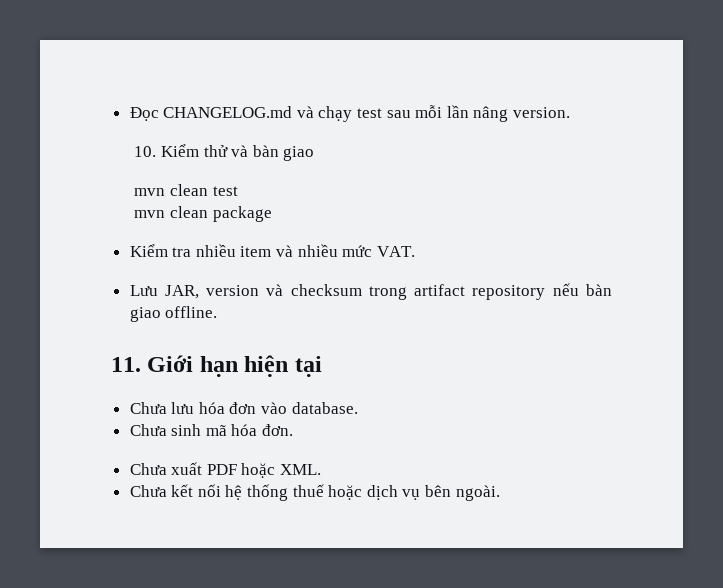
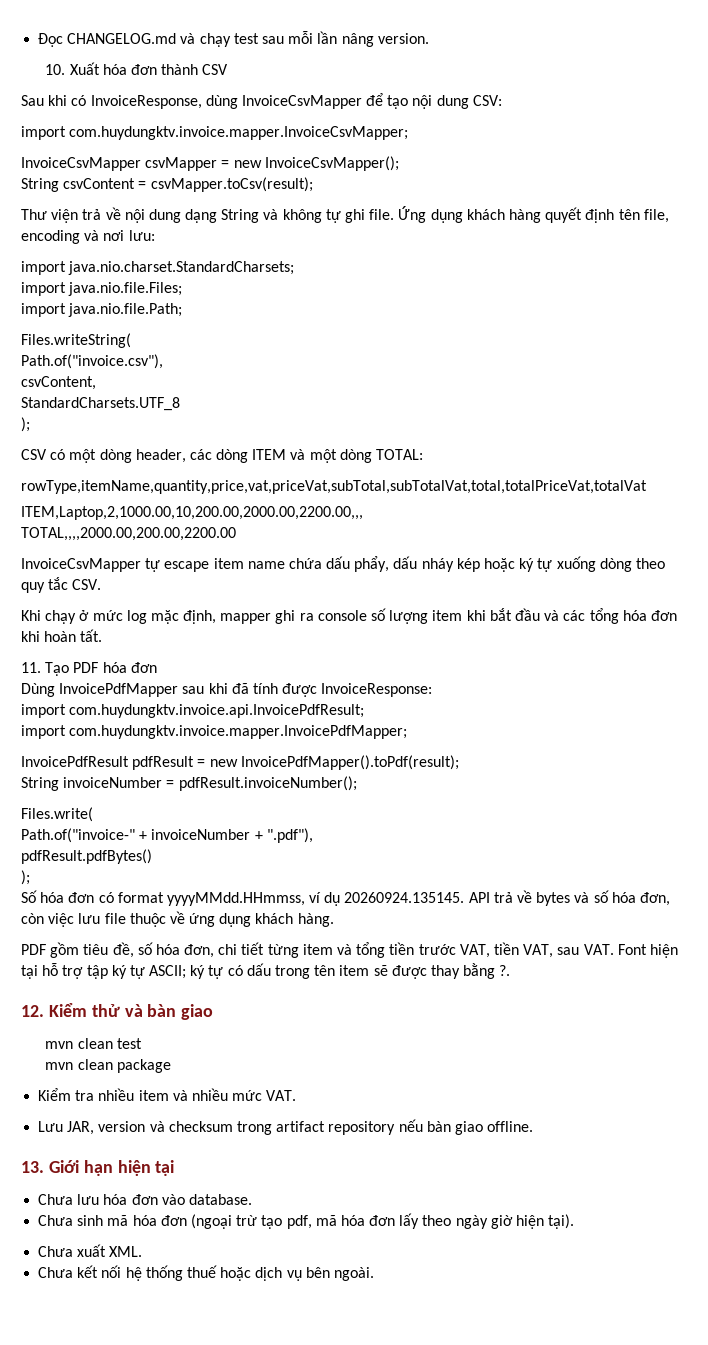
- 10. Kiểm thử và bàn giao
+ 10. Xuất hóa đơn thành CSV
+ Sau khi có InvoiceResponse, dùng InvoiceCsvMapper để tạo nội dung CSV:
+ import com.huydungktv.invoice.mapper.InvoiceCsvMapper;
+ InvoiceCsvMapper csvMapper = new InvoiceCsvMapper();
+ String csvContent = csvMapper.toCsv(result);
+ Thư viện trả về nội dung dạng String và không tự ghi file. Ứng dụng khách hàng quyết định tên file, encoding và nơi lưu:
+ import java.nio.charset.StandardCharsets;
+ import java.nio.file.Files;
+ import java.nio.file.Path;
+ Files.writeString(
+ Path.of("invoice.csv"),
+ csvContent,
+ StandardCharsets.UTF_8
+ );
+ CSV có một dòng header, các dòng ITEM và một dòng TOTAL:
+ rowType,itemName,quantity,price,vat,priceVat,subTotal,subTotalVat,total,totalPriceVat,totalVat
+ ITEM,Laptop,2,1000.00,10,200.00,2000.00,2200.00,,,
+ TOTAL,,,,2000.00,200.00,2200.00
+ InvoiceCsvMapper tự escape item name chứa dấu phẩy, dấu nháy kép hoặc ký tự xuống dòng theo quy tắc CSV.
+ Khi chạy ở mức log mặc định, mapper ghi ra console số lượng item khi bắt đầu và các tổng hóa đơn khi hoàn tất.
+ 11. Tạo PDF hóa đơn
+ Dùng InvoicePdfMapper sau khi đã tính được InvoiceResponse:
+ import com.huydungktv.invoice.api.InvoicePdfResult;
+ import com.huydungktv.invoice.mapper.InvoicePdfMapper;
+ InvoicePdfResult pdfResult = new InvoicePdfMapper().toPdf(result);
+ String invoiceNumber = pdfResult.invoiceNumber();
+ Files.write(
+ Path.of("invoice-" + invoiceNumber + ".pdf"),
+ pdfResult.pdfBytes()
+ );
+ Số hóa đơn có format yyyyMMdd.HHmmss, ví dụ 20260924.135145. API trả về bytes và số hóa đơn, còn việc lưu file thuộc về ứng dụng khách hàng.
+ PDF gồm tiêu đề, số hóa đơn, chi tiết từng item và tổng tiền trước VAT, tiền VAT, sau VAT. Font hiện tại hỗ trợ tập ký tự ASCII; ký tự có dấu trong tên item sẽ được thay bằng ?.
+ 12. Kiểm thử và bàn giao
- 11. Giới hạn hiện tại
+ 13. Giới hạn hiện tại
- Chưa sinh mã hóa đơn.
+ Chưa sinh mã hóa đơn (ngoại trừ tạo pdf, mã hóa đơn lấy theo ngày giờ hiện tại).
- Chưa xuất PDF hoặc XML.
+ Chưa xuất XML.

